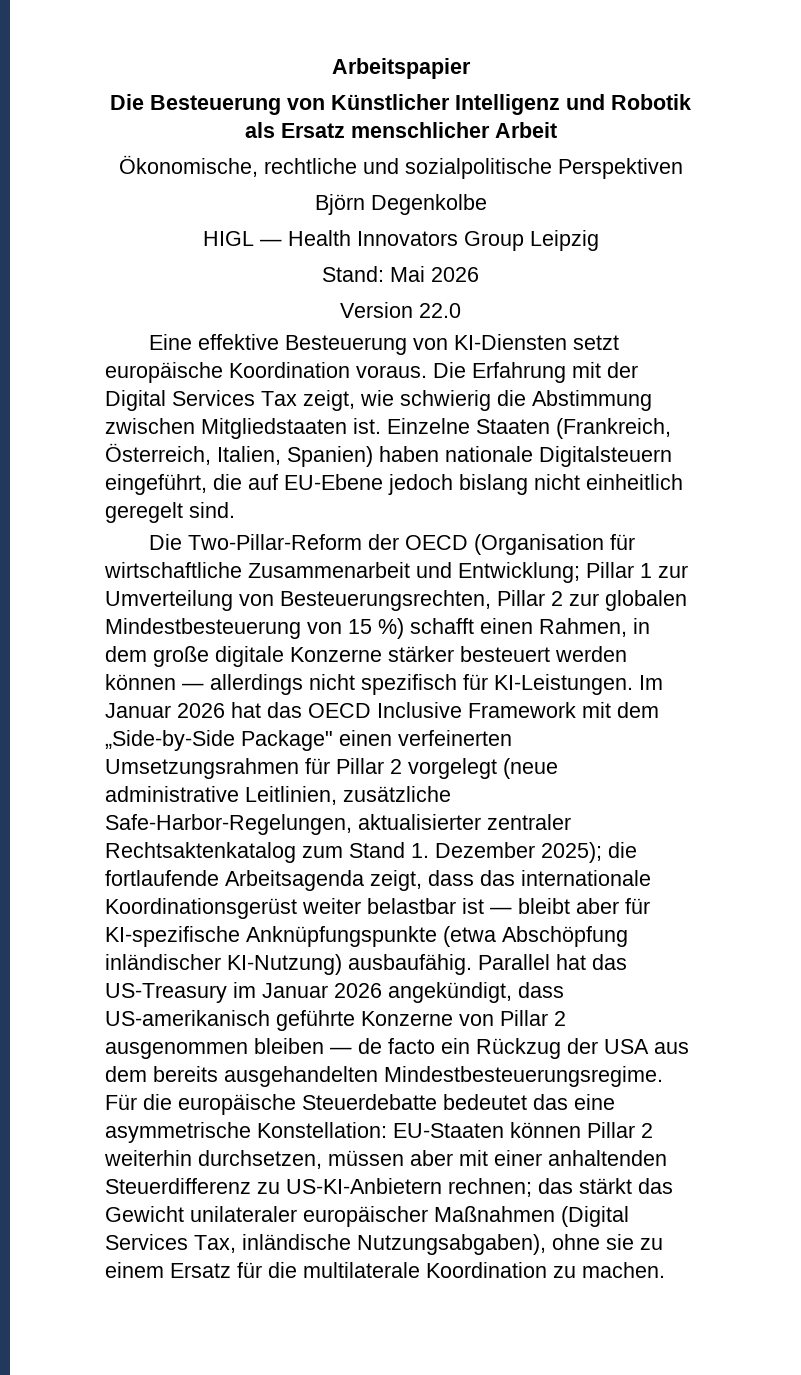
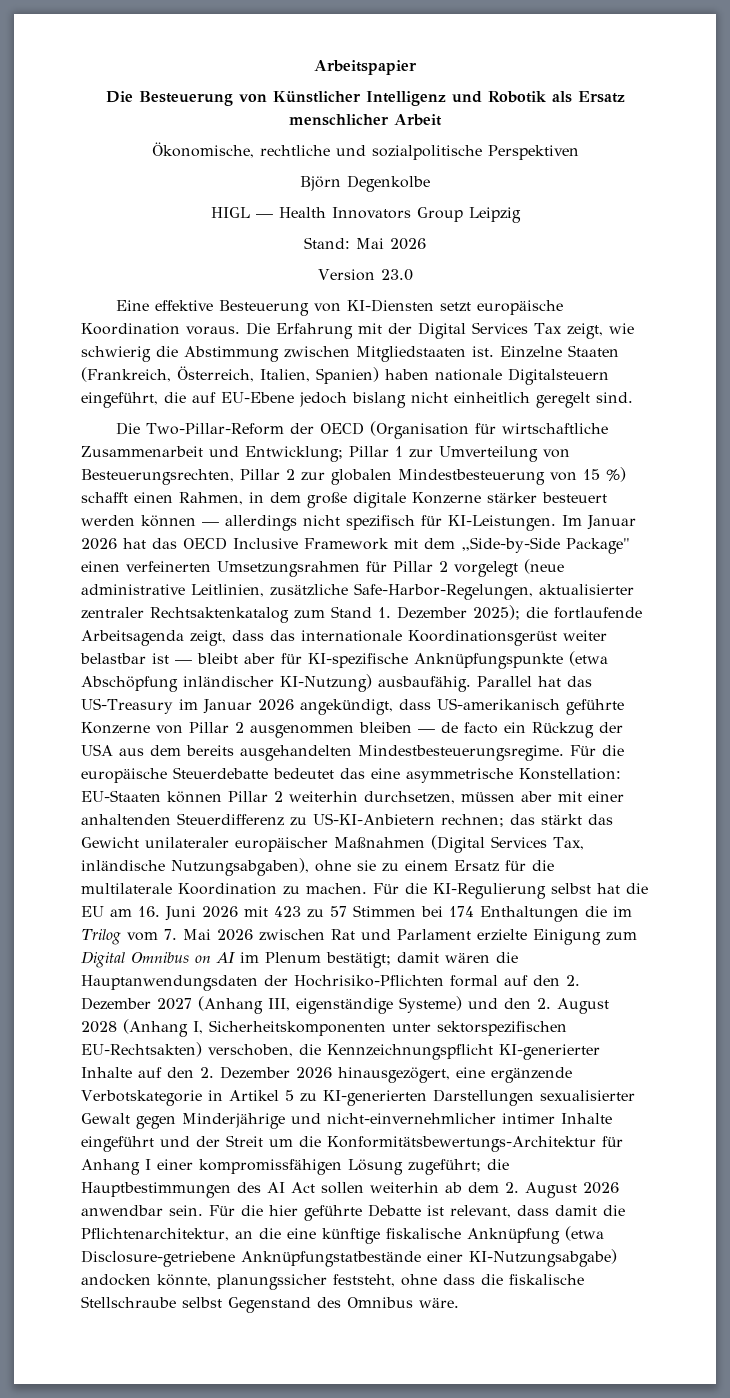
- Version 22.0
+ Version 23.0
+ Für die KI-Regulierung selbst hat die EU am 16. Juni 2026 mit 423 zu 57 Stimmen bei 174 Enthaltungen die im Trilog vom 7. Mai 2026 zwischen Rat und Parlament erzielte Einigung zum Digital Omnibus on AI im Plenum bestätigt; damit wären die Hauptanwendungsdaten der Hochrisiko-Pflichten formal auf den 2. Dezember 2027 (Anhang III, eigenständige Systeme) und den 2. August 2028 (Anhang I, Sicherheitskomponenten unter sektorspezifischen EU-Rechtsakten) verschoben, die Kennzeichnungspflicht KI-generierter Inhalte auf den 2. Dezember 2026 hinausgezögert, eine ergänzende Verbotskategorie in Artikel 5 zu KI-generierten Darstellungen sexualisierter Gewalt gegen Minderjährige und nicht-einvernehmlicher intimer Inhalte eingeführt und der Streit um die Konformitätsbewertungs-Architektur für Anhang I einer kompromissfähigen Lösung zugeführt; die Hauptbestimmungen des AI Act sollen weiterhin ab dem 2. August 2026 anwendbar sein. Für die hier geführte Debatte ist relevant, dass damit die Pflichtenarchitektur, an die eine künftige fiskalische Anknüpfung (etwa Disclosure-getriebene Anknüpfungstatbestände einer KI-Nutzungsabgabe) andocken könnte, planungssicher feststeht, ohne dass die fiskalische Stellschraube selbst Gegenstand des Omnibus wäre.

